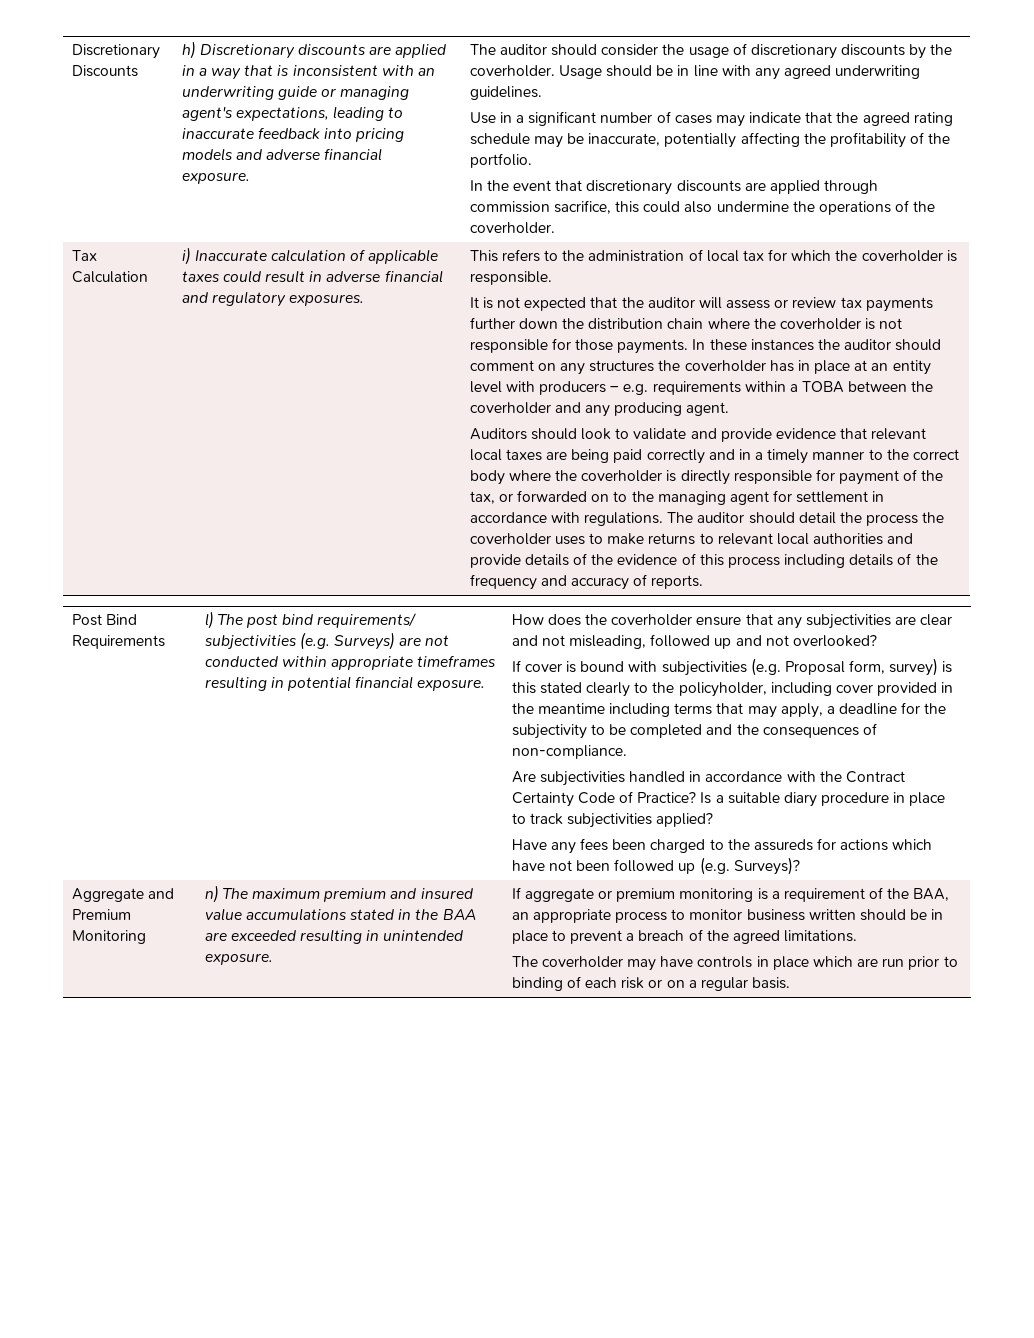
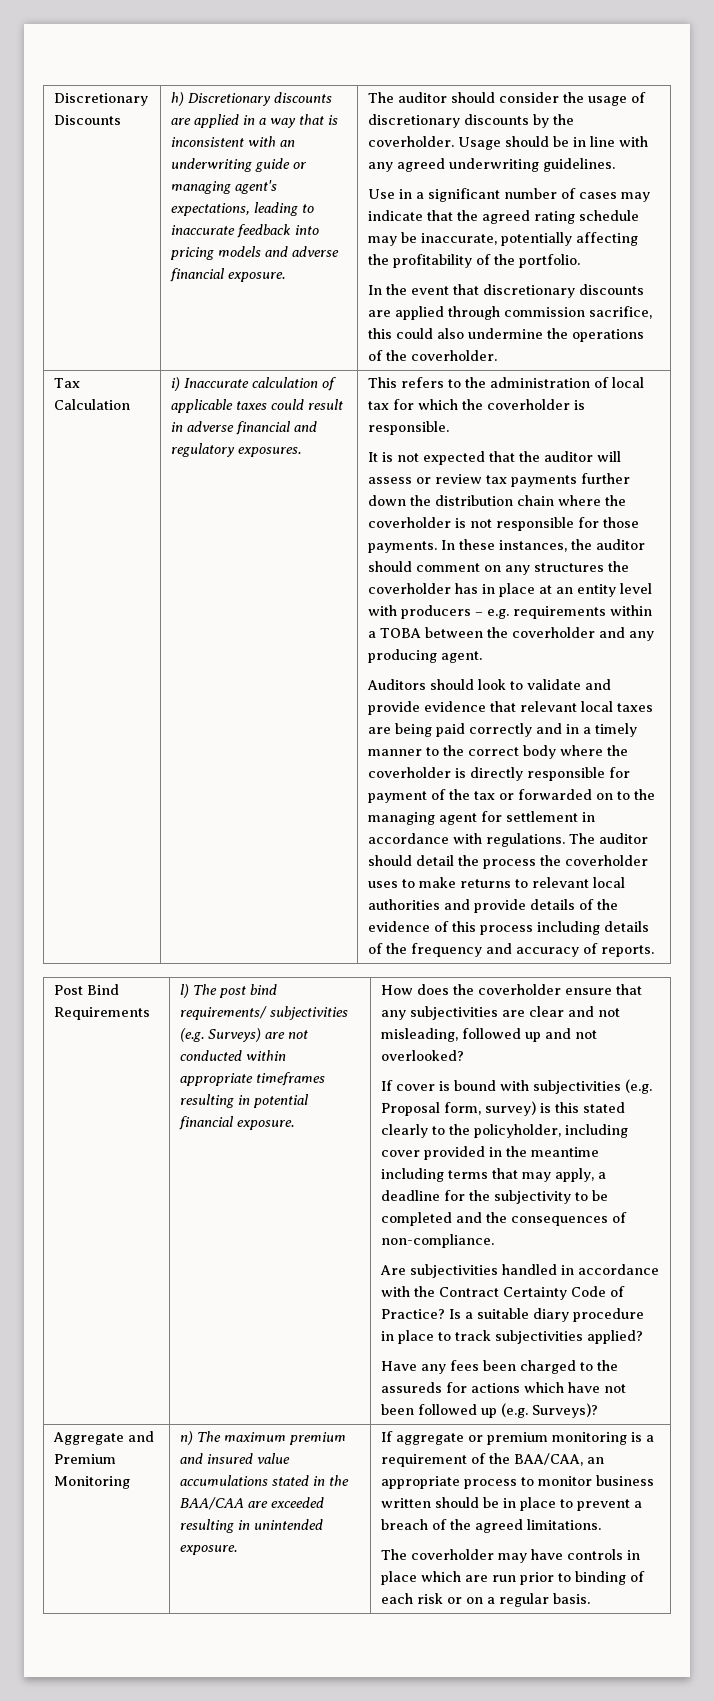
- In these instances the auditor should comment on any structures the coverholder has in place at an entity level with producers – e.g. requirements within a TOBA between the coverholder and any producing agent.
+ In these instances, the auditor should comment on any structures the coverholder has in place at an entity level with producers – e.g. requirements within a TOBA between the coverholder and any producing agent.
- Auditors should look to validate and provide evidence that relevant local taxes are being paid correctly and in a timely manner to the correct body where the coverholder is directly responsible for payment of the tax, or forwarded on to the managing agent for settlement in accordance with regulations.
+ Auditors should look to validate and provide evidence that relevant local taxes are being paid correctly and in a timely manner to the correct body where the coverholder is directly responsible for payment of the tax or forwarded on to the managing agent for settlement in accordance with regulations.
- n) The maximum premium and insured value accumulations stated in the BAA are exceeded resulting in unintended exposure.
+ n) The maximum premium and insured value accumulations stated in the BAA/CAA are exceeded resulting in unintended exposure.
- If aggregate or premium monitoring is a requirement of the BAA, an appropriate process to monitor business written should be in place to prevent a breach of the agreed limitations.
+ If aggregate or premium monitoring is a requirement of the BAA/CAA, an appropriate process to monitor business written should be in place to prevent a breach of the agreed limitations.

